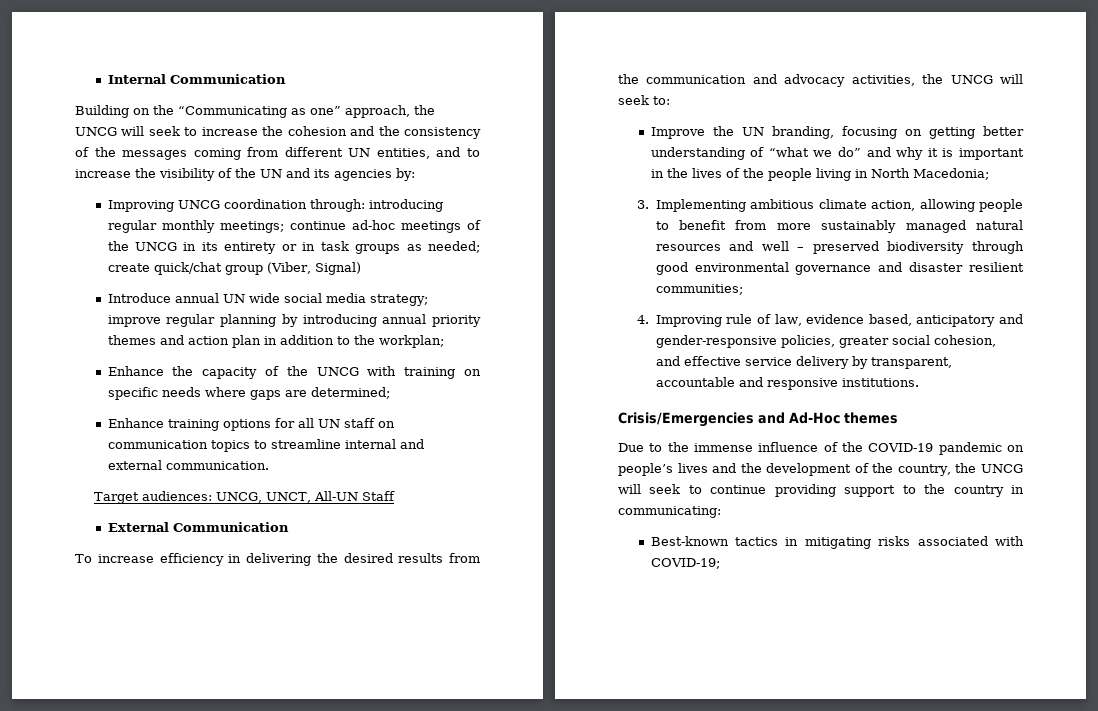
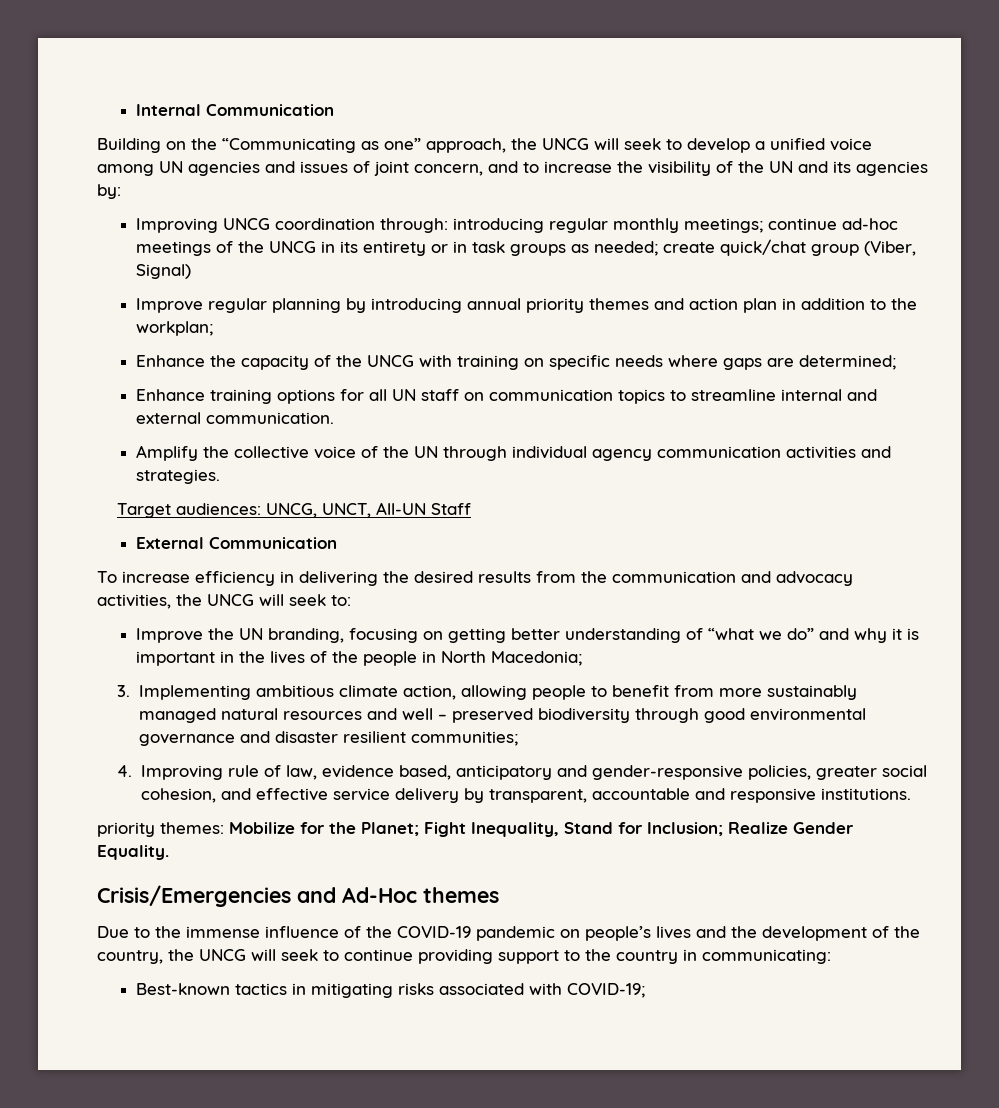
- Building on the “Communicating as one” approach, the UNCG will seek to increase the cohesion and the consistency of the messages coming from different UN entities, and to increase the visibility of the UN and its agencies by:
+ Building on the “Communicating as one” approach, the UNCG will seek to develop a unified voice among UN agencies and issues of joint concern, and to increase the visibility of the UN and its agencies by:
- Introduce annual UN wide social media strategy; improve regular planning by introducing annual priority themes and action plan in addition to the workplan;
+ Improve regular planning by introducing annual priority themes and action plan in addition to the workplan;
+ Amplify the collective voice of the UN through individual agency communication activities and strategies.
- Improve the UN branding, focusing on getting better understanding of “what we do” and why it is important in the lives of the people living in North Macedonia;
+ Improve the UN branding, focusing on getting better understanding of “what we do” and why it is important in the lives of the people in North Macedonia;
+ priority themes: Mobilize for the Planet; Fight Inequality, Stand for Inclusion; Realize Gender Equality.

